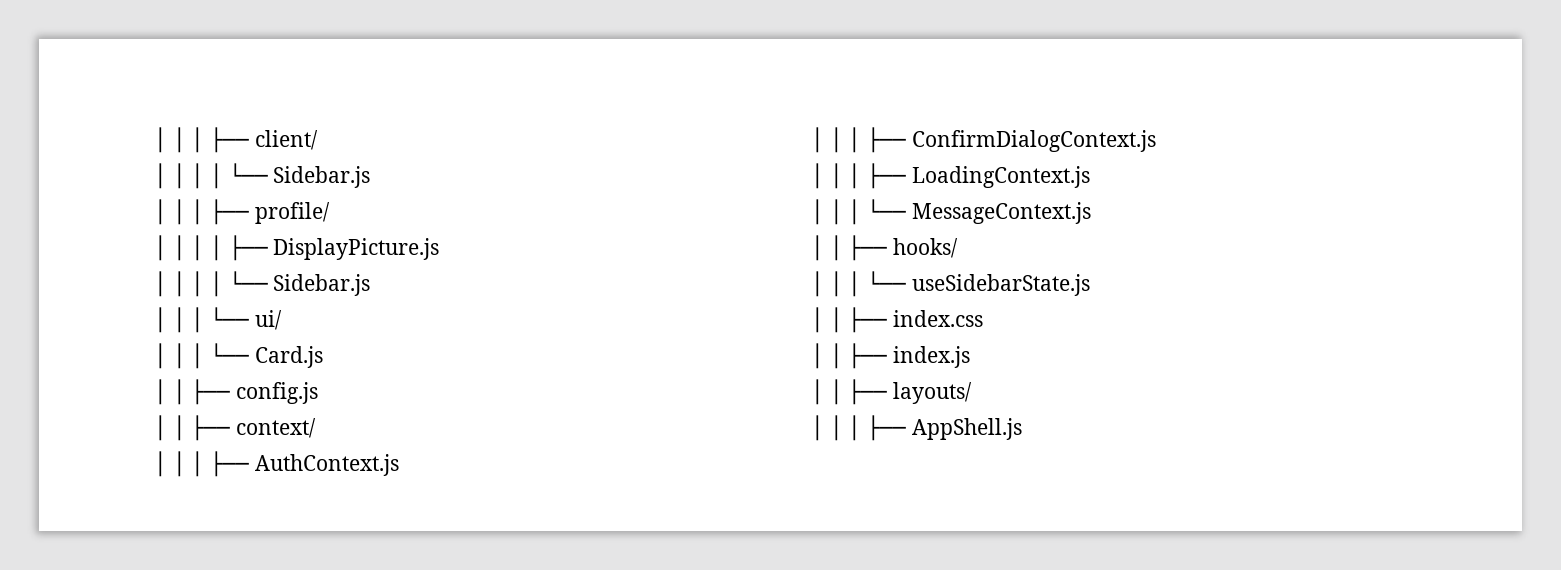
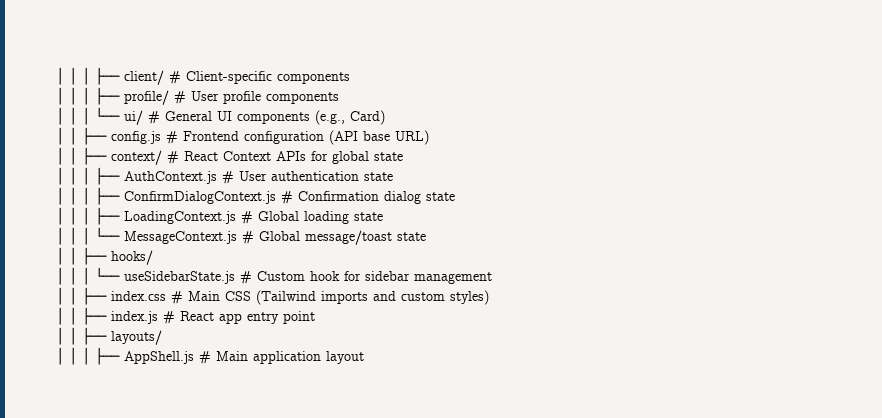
- │ │ │ ├── client/
- │ │ │ │ └── Sidebar.js
+ │ │ │ ├── client/ # Client-specific components
- │ │ │ ├── profile/
- │ │ │ │ ├── DisplayPicture.js
- │ │ │ │ └── Sidebar.js
+ │ │ │ ├── profile/ # User profile components
- │ │ │ └── ui/
- │ │ │ └── Card.js
- │ │ ├── config.js
- │ │ ├── context/
+ │ │ │ └── ui/ # General UI components (e.g., Card)
+ │ │ ├── config.js # Frontend configuration (API base URL)
+ │ │ ├── context/ # React Context APIs for global state
- │ │ │ ├── AuthContext.js
+ │ │ │ ├── AuthContext.js # User authentication state
- │ │ │ ├── ConfirmDialogContext.js
+ │ │ │ ├── ConfirmDialogContext.js # Confirmation dialog state
- │ │ │ ├── LoadingContext.js
+ │ │ │ ├── LoadingContext.js # Global loading state
- │ │ │ └── MessageContext.js
+ │ │ │ └── MessageContext.js # Global message/toast state
- │ │ │ └── useSidebarState.js
- │ │ ├── index.css
+ │ │ │ └── useSidebarState.js # Custom hook for sidebar management
+ │ │ ├── index.css # Main CSS (Tailwind imports and custom styles)
- │ │ ├── index.js
+ │ │ ├── index.js # React app entry point
- │ │ │ ├── AppShell.js
+ │ │ │ ├── AppShell.js # Main application layout

